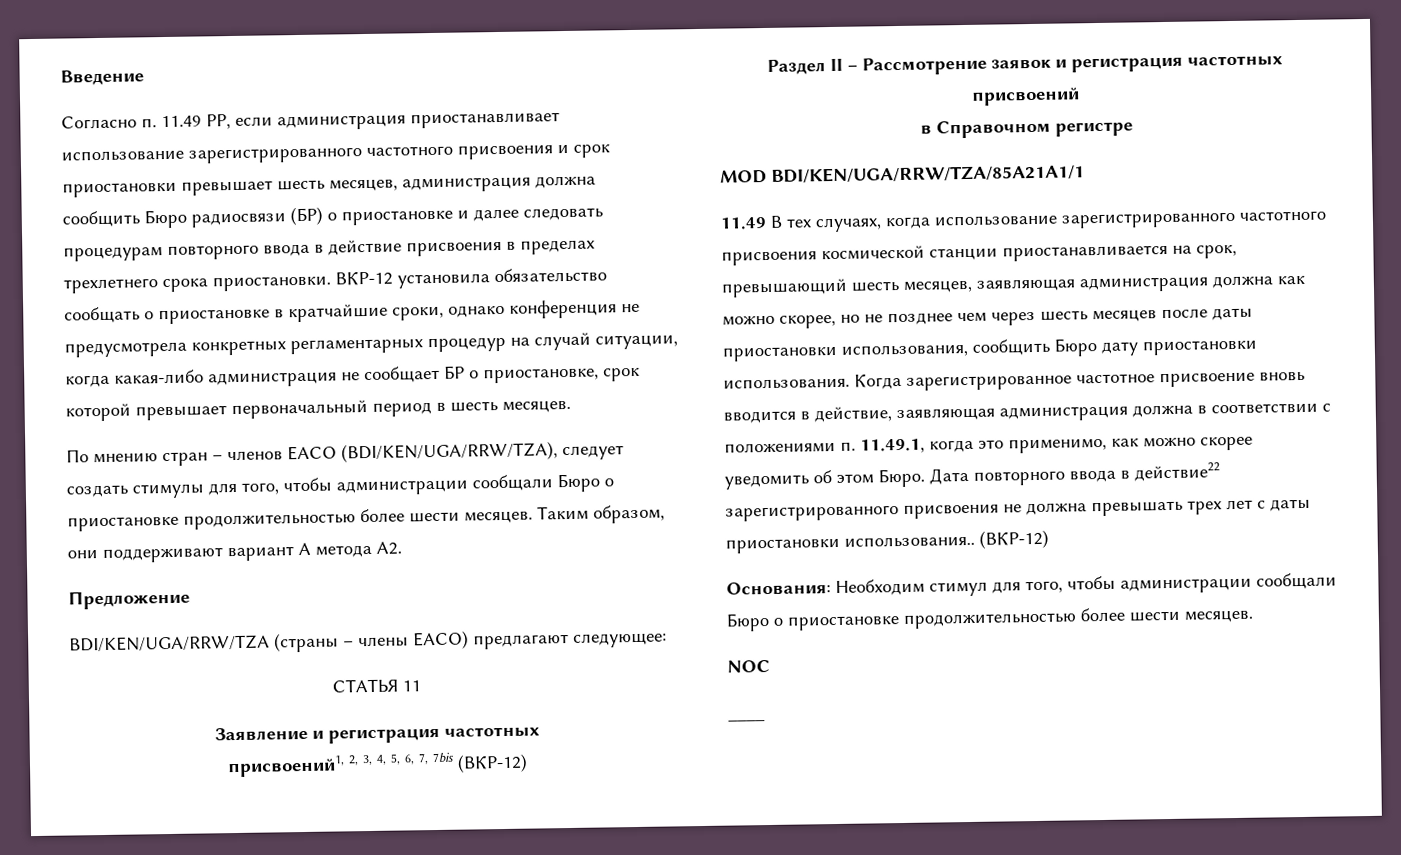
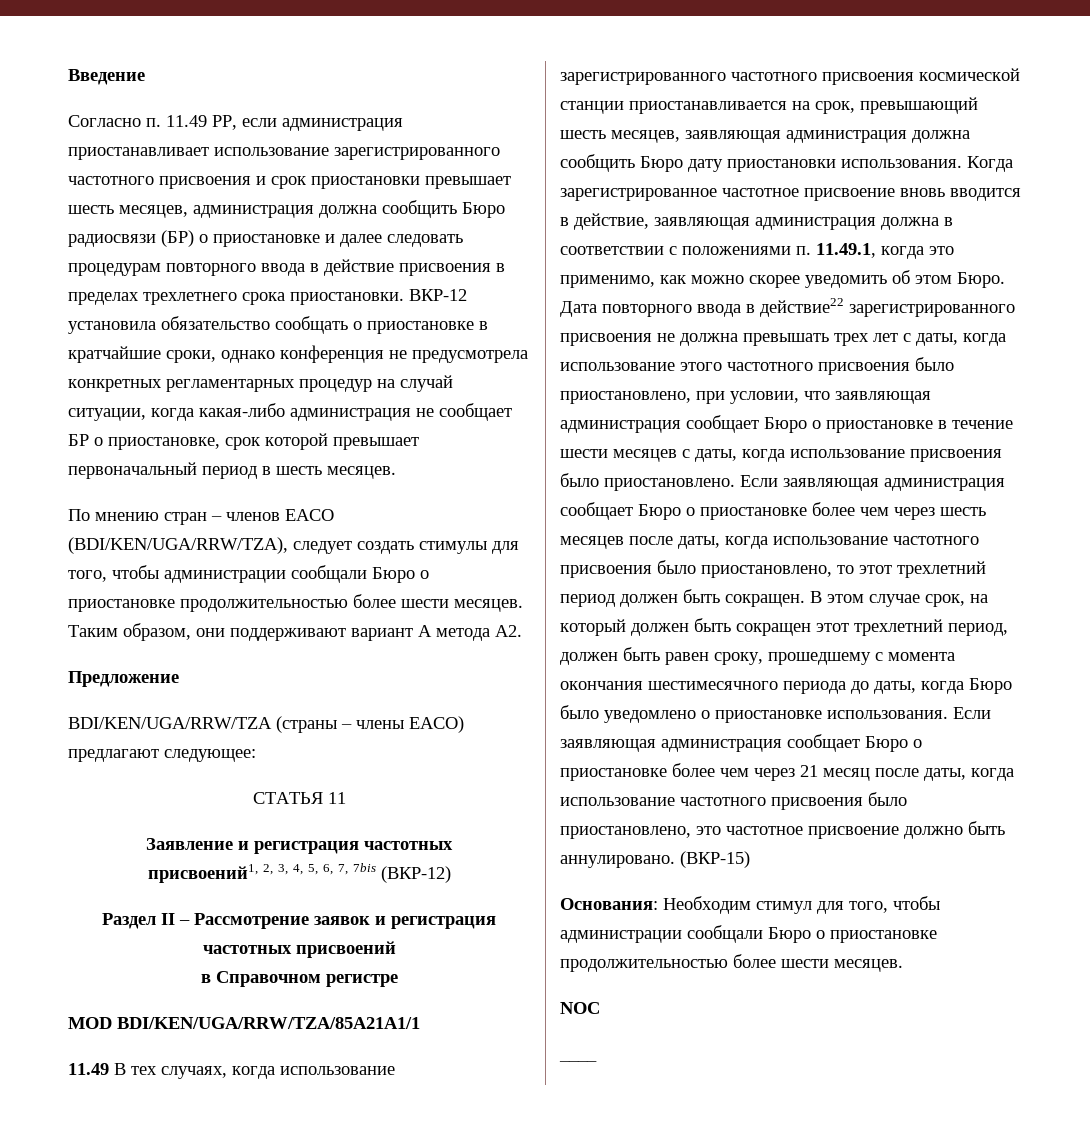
- 11.49 В тех случаях, когда использование зарегистрированного частотного присвоения космической станции приостанавливается на срок, превышающий шесть месяцев, заявляющая администрация должна как можно скорее, но не позднее чем через шесть месяцев после даты приостановки использования, сообщить Бюро дату приостановки использования.
+ 11.49 В тех случаях, когда использование зарегистрированного частотного присвоения космической станции приостанавливается на срок, превышающий шесть месяцев, заявляющая администрация должна сообщить Бюро дату приостановки использования.
- Дата повторного ввода в действие22 зарегистрированного присвоения не должна превышать трех лет с даты приостановки использования.. (ВКР-12)
+ Дата повторного ввода в действие22 зарегистрированного присвоения не должна превышать трех лет с даты, когда использование этого частотного присвоения было приостановлено, при условии, что заявляющая администрация сообщает Бюро о приостановке в течение шести месяцев с даты, когда использование присвоения было приостановлено. Если заявляющая администрация сообщает Бюро о приостановке более чем через шесть месяцев после даты, когда использование частотного присвоения было приостановлено, то этот трехлетний период должен быть сокращен. В этом случае срок, на который должен быть сокращен этот трехлетний период, должен быть равен сроку, прошедшему с момента окончания шестимесячного периода до даты, когда Бюро было уведомлено о приостановке использования. Если заявляющая администрация сообщает Бюро о приостановке более чем через 21 месяц после даты, когда использование частотного присвоения было приостановлено, это частотное присвоение должно быть аннулировано. (ВКР-15)

